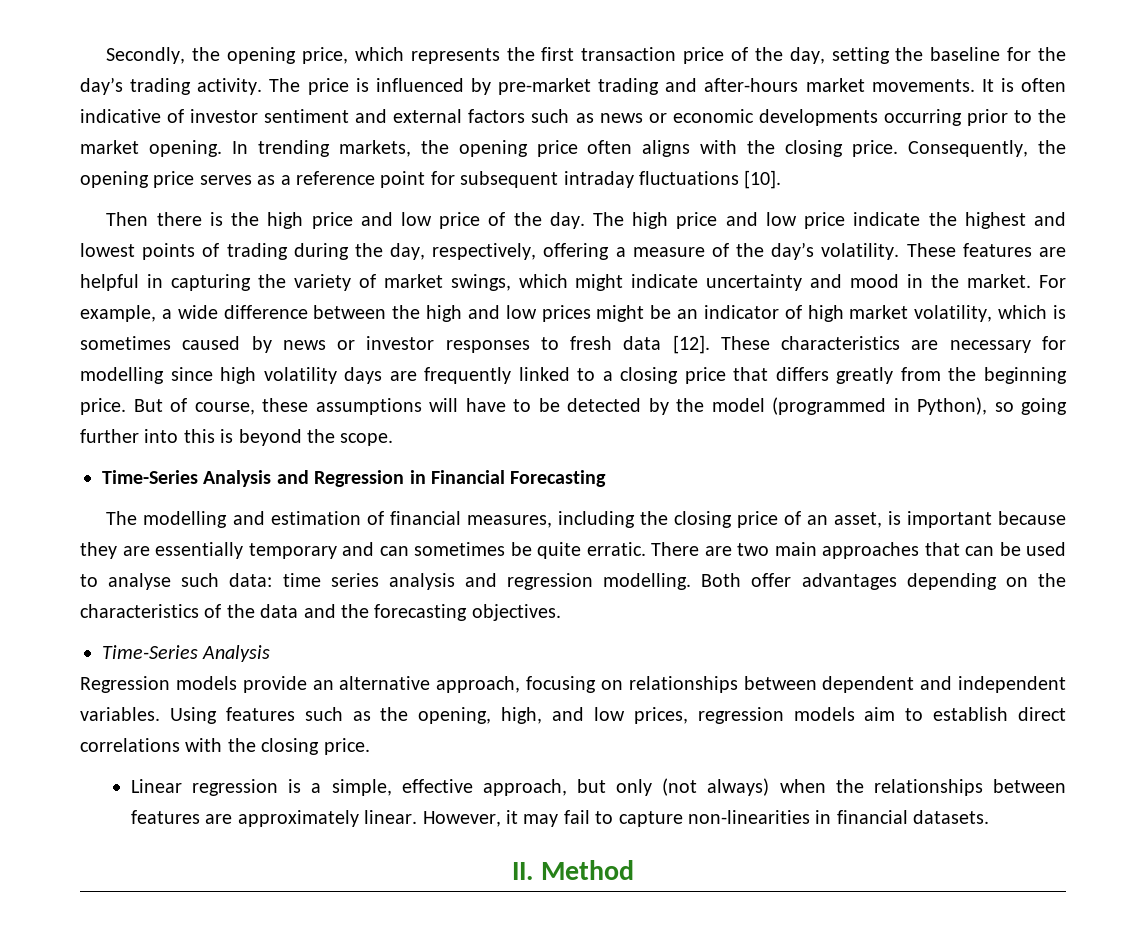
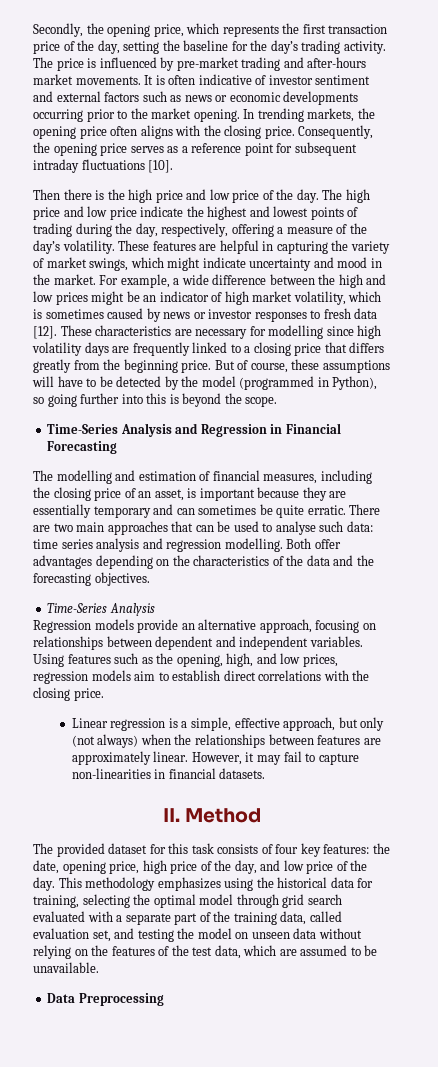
+ The provided dataset for this task consists of four key features: the date, opening price, high price of the day, and low price of the day. This methodology emphasizes using the historical data for training, selecting the optimal model through grid search evaluated with a separate part of the training data, called evaluation set, and testing the model on unseen data without relying on the features of the test data, which are assumed to be unavailable.
+ Data Preprocessing

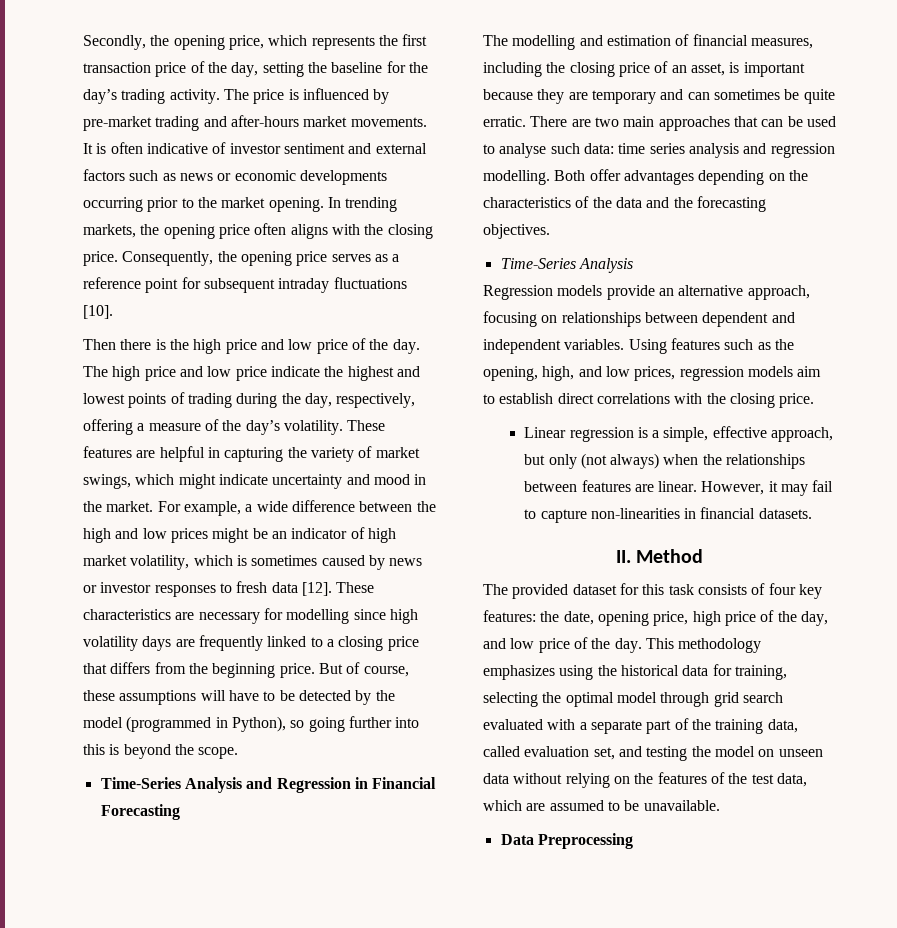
- These characteristics are necessary for modelling since high volatility days are frequently linked to a closing price that differs greatly from the beginning price.
+ These characteristics are necessary for modelling since high volatility days are frequently linked to a closing price that differs from the beginning price.
- The modelling and estimation of financial measures, including the closing price of an asset, is important because they are essentially temporary and can sometimes be quite erratic.
+ The modelling and estimation of financial measures, including the closing price of an asset, is important because they are temporary and can sometimes be quite erratic.
- Linear regression is a simple, effective approach, but only (not always) when the relationships between features are approximately linear.
+ Linear regression is a simple, effective approach, but only (not always) when the relationships between features are linear.

